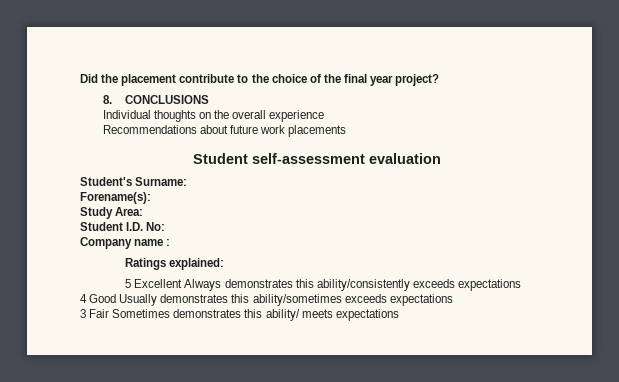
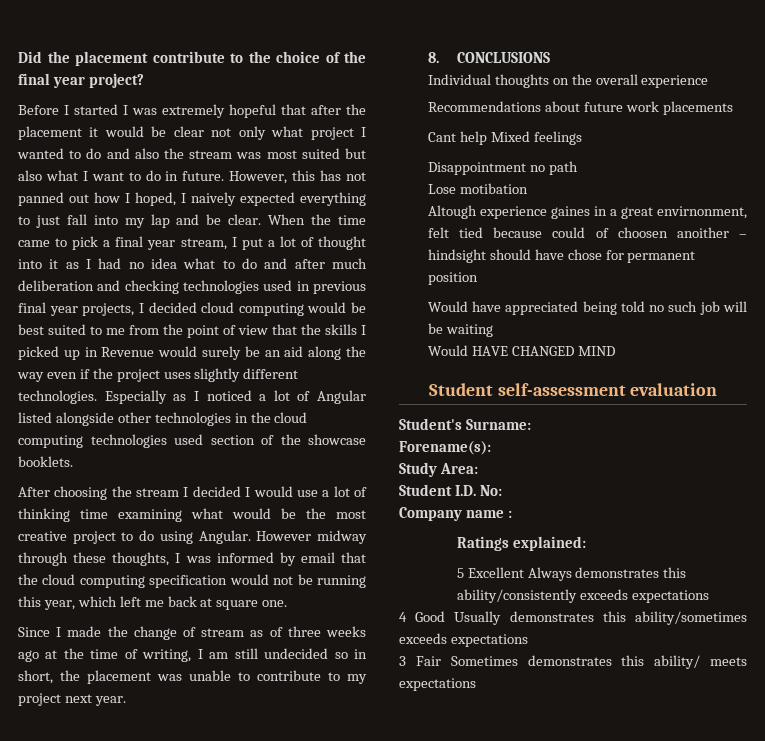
+ Before I started I was extremely hopeful that after the placement it would be clear not only what project I wanted to do and also the stream was most suited but also what I want to do in future. However, this has not panned out how I hoped, I naively expected everything to just fall into my lap and be clear. When the time came to pick a final year stream, I put a lot of thought into it as I had no idea what to do and after much deliberation and checking technologies used in previous final year projects, I decided cloud computing would be best suited to me from the point of view that the skills I picked up in Revenue would surely be an aid along the way even if the project uses slightly different technologies. Especially as I noticed a lot of Angular listed alongside other technologies in the cloud computing technologies used section of the showcase booklets.
+ After choosing the stream I decided I would use a lot of thinking time examining what would be the most creative project to do using Angular. However midway through these thoughts, I was informed by email that the cloud computing specification would not be running this year, which left me back at square one.
+ Since I made the change of stream as of three weeks ago at the time of writing, I am still undecided so in short, the placement was unable to contribute to my project next year.
+ Cant help Mixed feelings
+ Disappointment no path
+ Lose motibation
+ Altough experience gaines in a great envirnonment, felt tied because could of choosen anoither – hindsight should have chose for permanent position
+ Would have appreciated being told no such job will be waiting
+ Would HAVE CHANGED MIND

